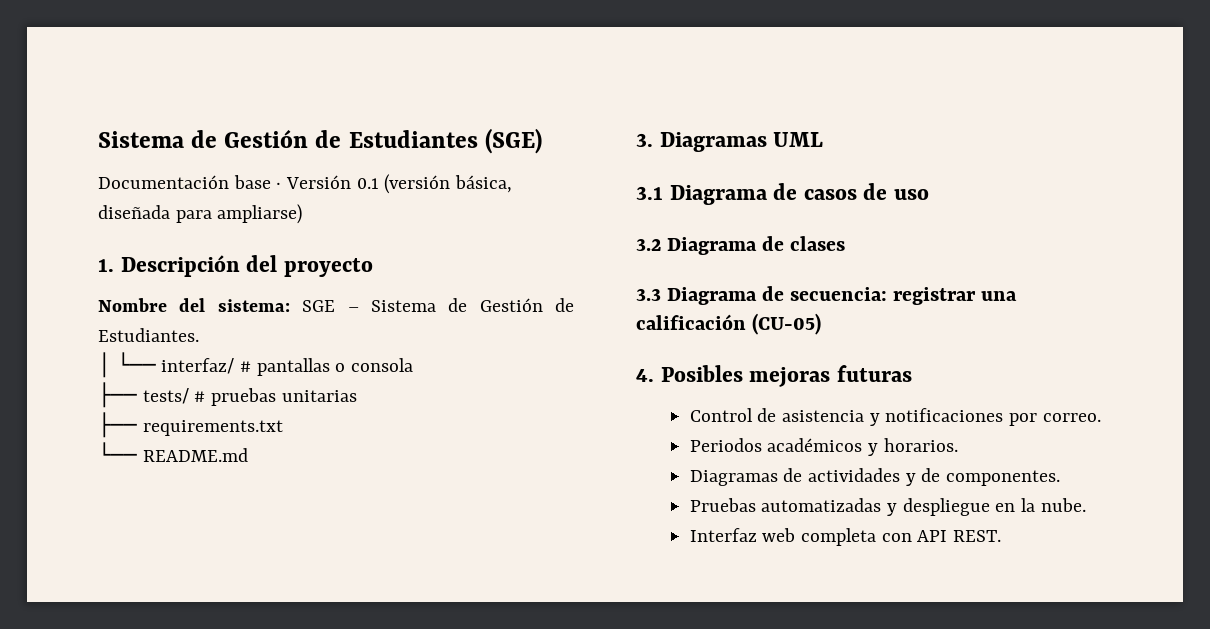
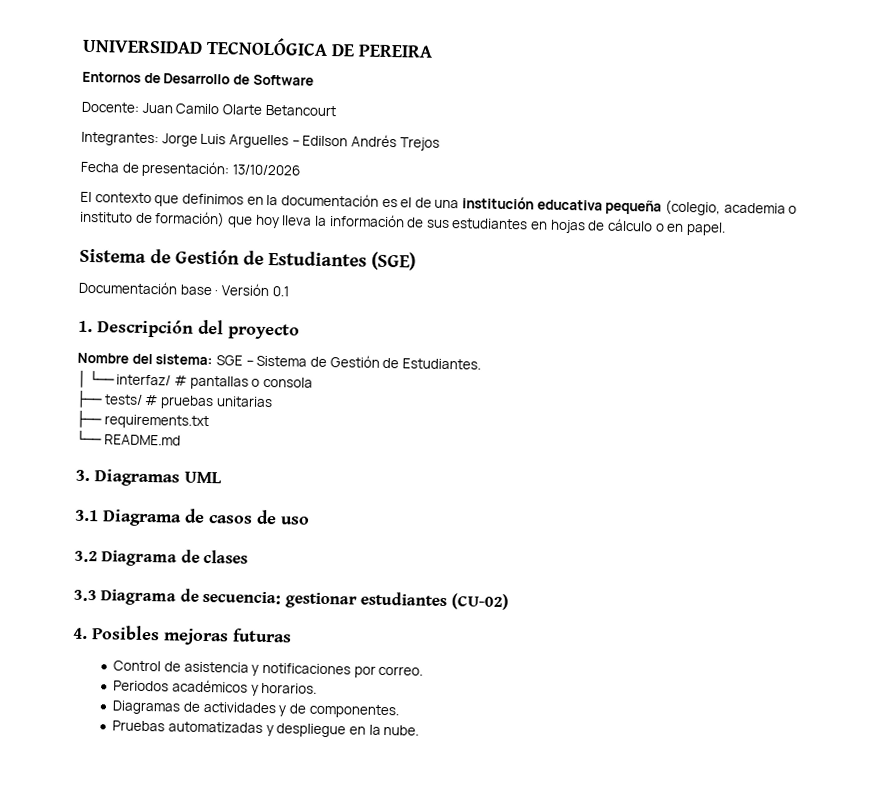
+ UNIVERSIDAD TECNOLÓGICA DE PEREIRA
+ Entornos de Desarrollo de Software
+ Docente: Juan Camilo Olarte Betancourt
+ Integrantes: Jorge Luis Arguelles – Edilson Andrés Trejos
+ Fecha de presentación: 13/10/2026
+ El contexto que definimos en la documentación es el de una institución educativa pequeña (colegio, academia o instituto de formación) que hoy lleva la información de sus estudiantes en hojas de cálculo o en papel.
- Documentación base · Versión 0.1 (versión básica, diseñada para ampliarse)
+ Documentación base · Versión 0.1
- 3.3 Diagrama de secuencia: registrar una calificación (CU-05)
+ 3.3 Diagrama de secuencia: gestionar estudiantes (CU-02)
- Interfaz web completa con API REST.

